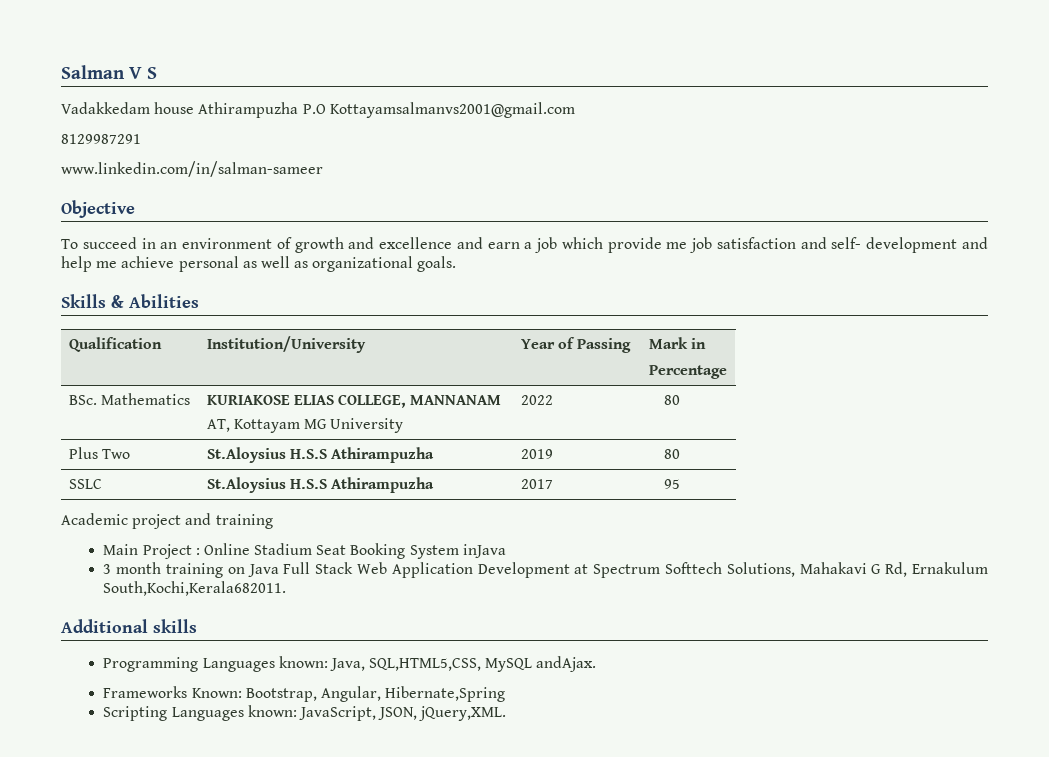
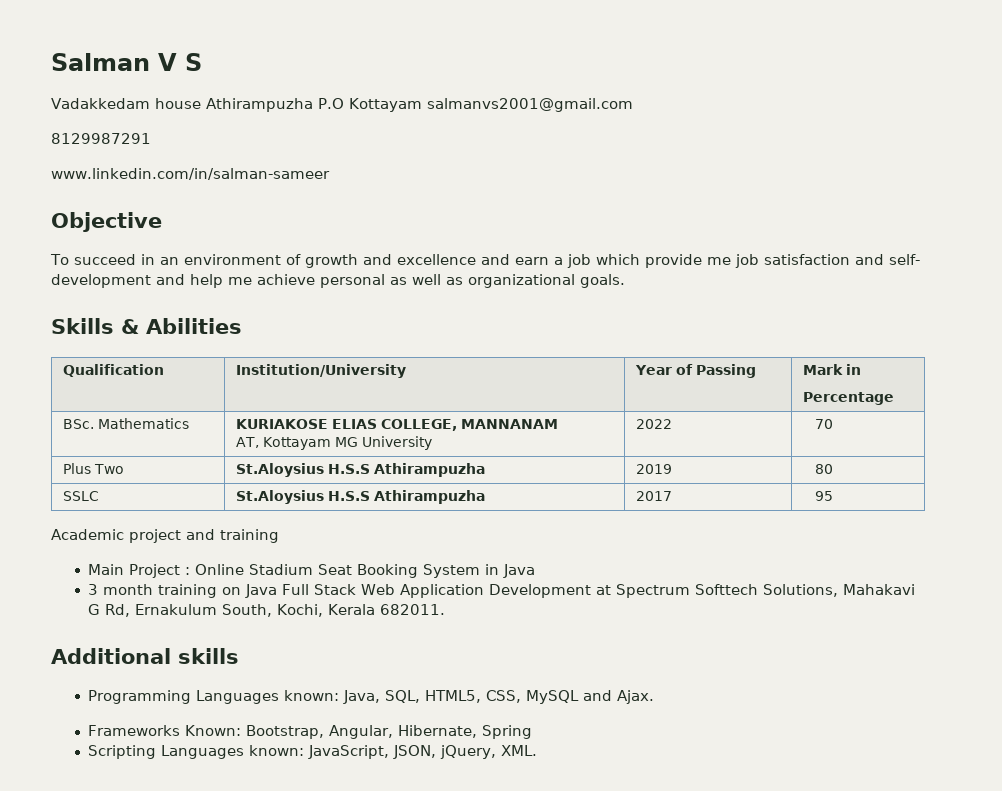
- Vadakkedam house Athirampuzha P.O Kottayamsalmanvs2001@gmail.com
+ Vadakkedam house Athirampuzha P.O Kottayam salmanvs2001@gmail.com
  BSc. Mathematics | KURIAKOSE ELIAS COLLEGE, MANNANAM
- AT, Kottayam MG University | 2022 | 80
+ AT, Kottayam MG University | 2022 | 70
- Main Project : Online Stadium Seat Booking System inJava
+ Main Project : Online Stadium Seat Booking System in Java
- 3 month training on Java Full Stack Web Application Development at Spectrum Softtech Solutions, Mahakavi G Rd, Ernakulum South,Kochi,Kerala682011.
+ 3 month training on Java Full Stack Web Application Development at Spectrum Softtech Solutions, Mahakavi G Rd, Ernakulum South, Kochi, Kerala 682011.
- Programming Languages known: Java, SQL,HTML5,CSS, MySQL andAjax.
+ Programming Languages known: Java, SQL, HTML5, CSS, MySQL and Ajax.
- Frameworks Known: Bootstrap, Angular, Hibernate,Spring
+ Frameworks Known: Bootstrap, Angular, Hibernate, Spring
- Scripting Languages known: JavaScript, JSON, jQuery,XML.
+ Scripting Languages known: JavaScript, JSON, jQuery, XML.

